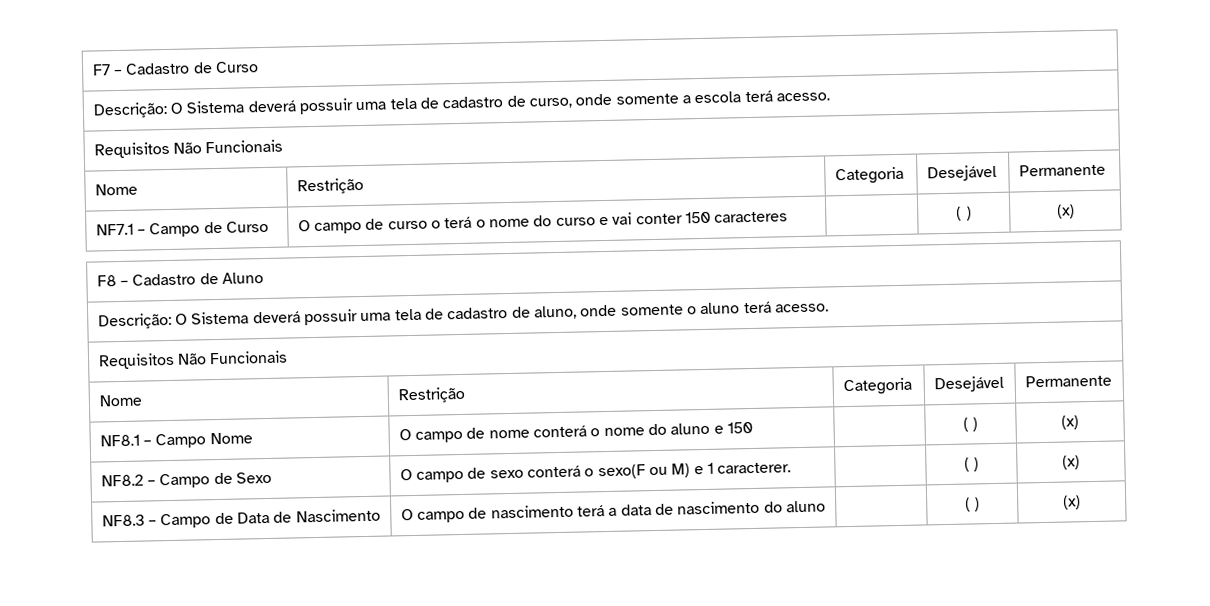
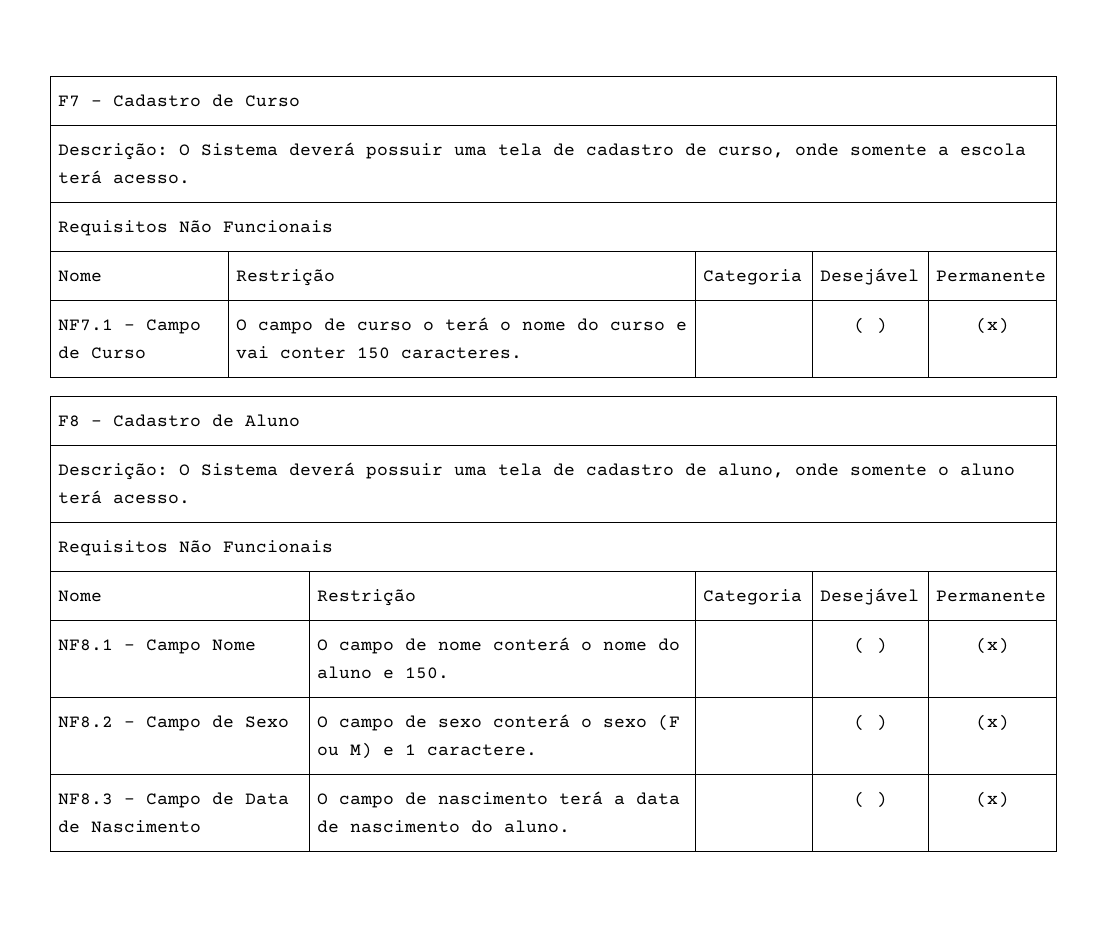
- NF7.1 – Campo de Curso | O campo de curso o terá o nome do curso e vai conter 150 caracteres | | ( ) | (x)
+ NF7.1 – Campo de Curso | O campo de curso o terá o nome do curso e vai conter 150 caracteres. | | ( ) | (x)
- NF8.1 – Campo Nome | O campo de nome conterá o nome do aluno e 150 | | ( ) | (x)
+ NF8.1 – Campo Nome | O campo de nome conterá o nome do aluno e 150. | | ( ) | (x)
- NF8.2 – Campo de Sexo | O campo de sexo conterá o sexo(F ou M) e 1 caracterer. | | ( ) | (x)
+ NF8.2 – Campo de Sexo | O campo de sexo conterá o sexo (F ou M) e 1 caractere. | | ( ) | (x)
- NF8.3 – Campo de Data de Nascimento | O campo de nascimento terá a data de nascimento do aluno | | ( ) | (x)
+ NF8.3 – Campo de Data de Nascimento | O campo de nascimento terá a data de nascimento do aluno. | | ( ) | (x)

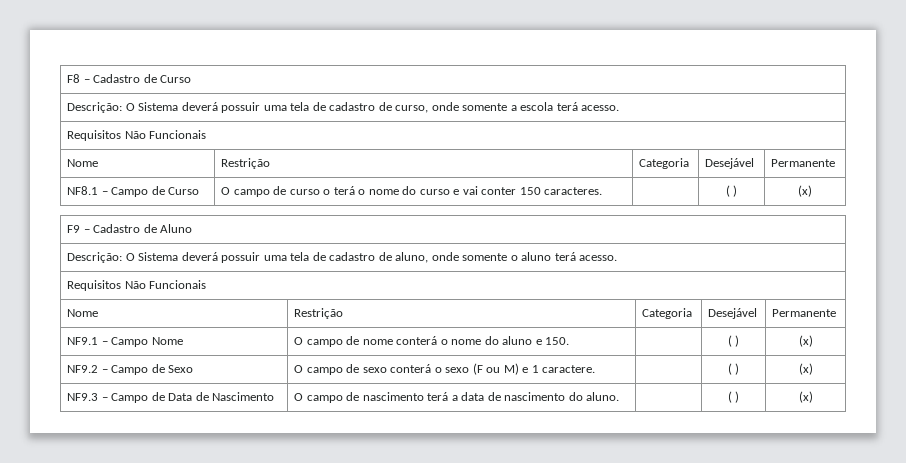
- F7 – Cadastro de Curso
+ F8 – Cadastro de Curso
- NF7.1 – Campo de Curso | O campo de curso o terá o nome do curso e vai conter 150 caracteres. | | ( ) | (x)
+ NF8.1 – Campo de Curso | O campo de curso o terá o nome do curso e vai conter 150 caracteres. | | ( ) | (x)
- F8 – Cadastro de Aluno
+ F9 – Cadastro de Aluno
- NF8.1 – Campo Nome | O campo de nome conterá o nome do aluno e 150. | | ( ) | (x)
+ NF9.1 – Campo Nome | O campo de nome conterá o nome do aluno e 150. | | ( ) | (x)
- NF8.2 – Campo de Sexo | O campo de sexo conterá o sexo (F ou M) e 1 caractere. | | ( ) | (x)
+ NF9.2 – Campo de Sexo | O campo de sexo conterá o sexo (F ou M) e 1 caractere. | | ( ) | (x)
- NF8.3 – Campo de Data de Nascimento | O campo de nascimento terá a data de nascimento do aluno. | | ( ) | (x)
+ NF9.3 – Campo de Data de Nascimento | O campo de nascimento terá a data de nascimento do aluno. | | ( ) | (x)

